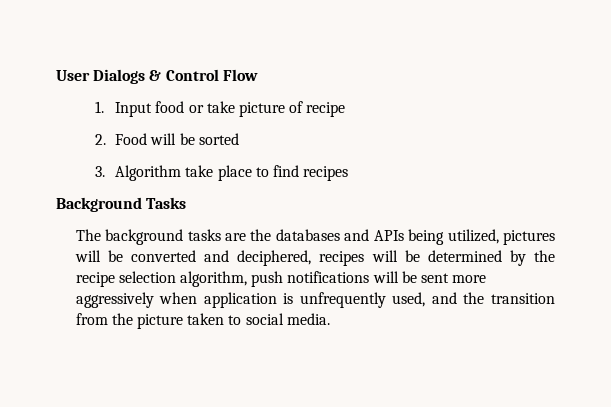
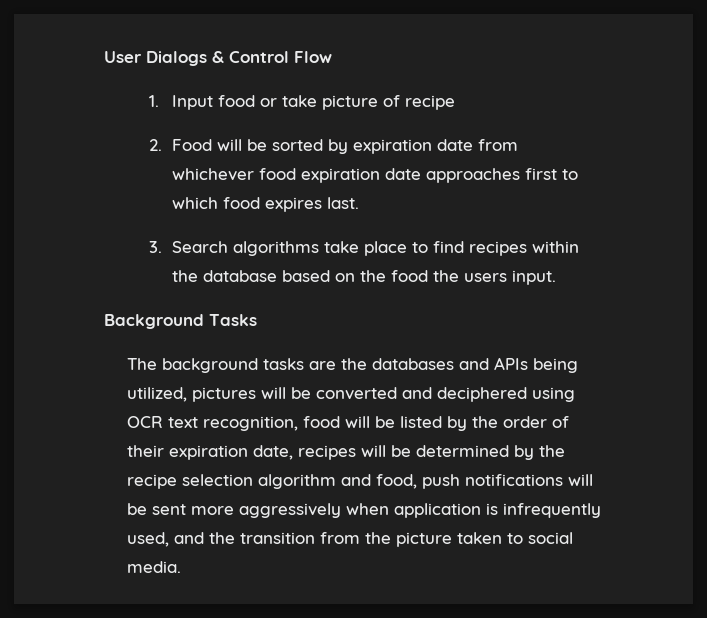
- 2. Food will be sorted
+ 2. Food will be sorted by expiration date from whichever food expiration date approaches first to which food expires last.
- 3. Algorithm take place to find recipes
+ 3. Search algorithms take place to find recipes within the database based on the food the users input.
- The background tasks are the databases and APIs being utilized, pictures will be converted and deciphered, recipes will be determined by the recipe selection algorithm, push notifications will be sent more aggressively when application is unfrequently used, and the transition from the picture taken to social media.
+ The background tasks are the databases and APIs being utilized, pictures will be converted and deciphered using OCR text recognition, food will be listed by the order of their expiration date, recipes will be determined by the recipe selection algorithm and food, push notifications will be sent more aggressively when application is infrequently used, and the transition from the picture taken to social media.

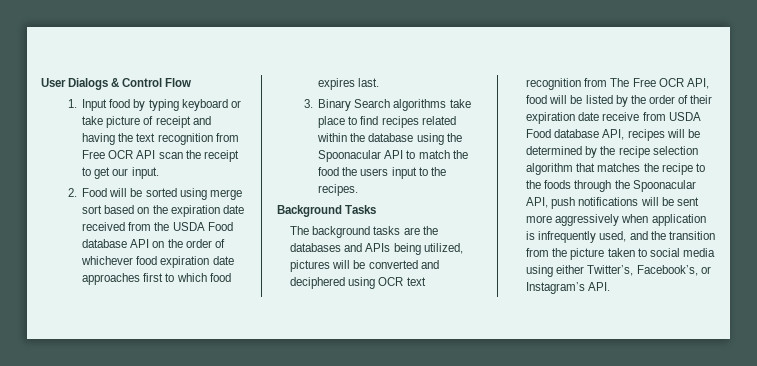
- 1. Input food or take picture of recipe
+ 1. Input food by typing keyboard or take picture of receipt and having the text recognition from Free OCR API scan the receipt to get our input.
- 2. Food will be sorted by expiration date from whichever food expiration date approaches first to which food expires last.
+ 2. Food will be sorted using merge sort based on the expiration date received from the USDA Food database API on the order of whichever food expiration date approaches first to which food expires last.
- 3. Search algorithms take place to find recipes within the database based on the food the users input.
+ 3. Binary Search algorithms take place to find recipes related within the database using the Spoonacular API to match the food the users input to the recipes.
- The background tasks are the databases and APIs being utilized, pictures will be converted and deciphered using OCR text recognition, food will be listed by the order of their expiration date, recipes will be determined by the recipe selection algorithm and food, push notifications will be sent more aggressively when application is infrequently used, and the transition from the picture taken to social media.
+ The background tasks are the databases and APIs being utilized, pictures will be converted and deciphered using OCR text recognition from The Free OCR API, food will be listed by the order of their expiration date receive from USDA Food database API, recipes will be determined by the recipe selection algorithm that matches the recipe to the foods through the Spoonacular API, push notifications will be sent more aggressively when application is infrequently used, and the transition from the picture taken to social media using either Twitter’s, Facebook’s, or Instagram’s API.

